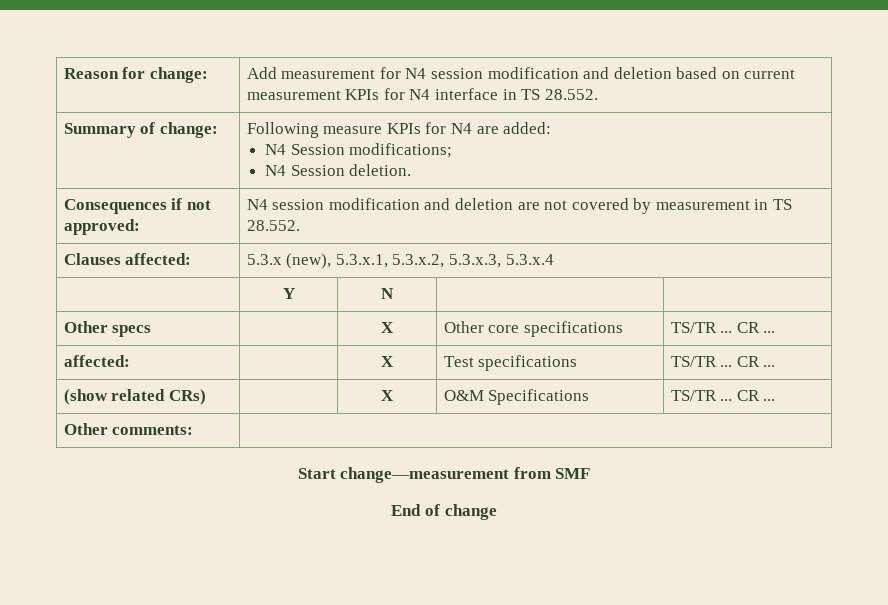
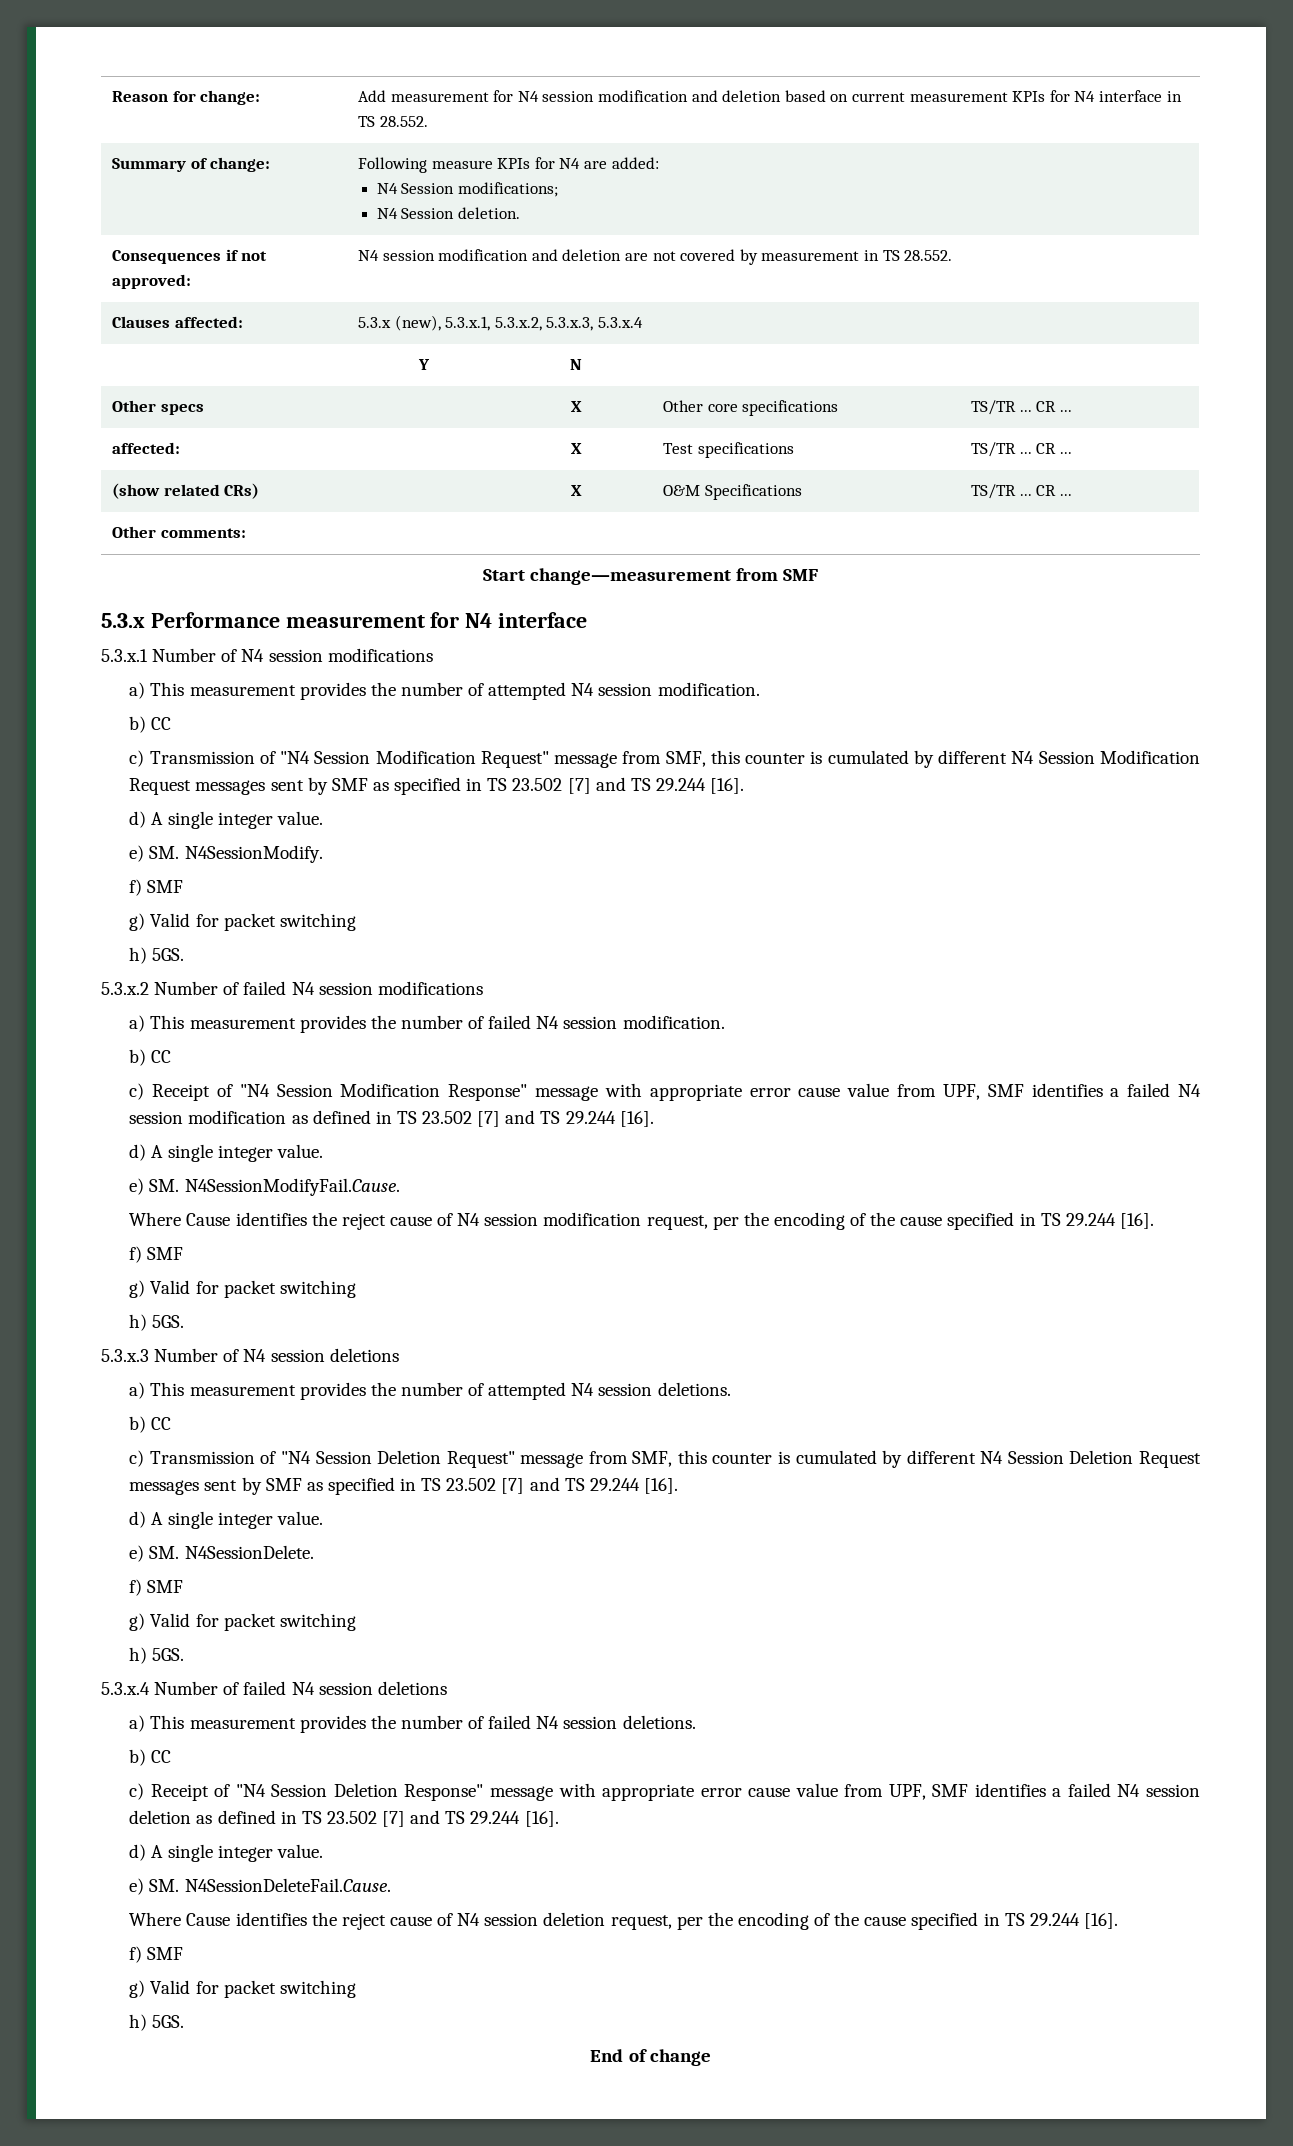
+ 5.3.x Performance measurement for N4 interface
+ 5.3.x.1 Number of N4 session modifications
+ a) This measurement provides the number of attempted N4 session modification.
+ b) CC
+ c) Transmission of "N4 Session Modification Request" message from SMF, this counter is cumulated by different N4 Session Modification Request messages sent by SMF as specified in TS 23.502 [7] and TS 29.244 [16].
+ d) A single integer value.
+ e) SM. N4SessionModify.
+ f) SMF
+ g) Valid for packet switching
+ h) 5GS.
+ 5.3.x.2 Number of failed N4 session modifications
+ a) This measurement provides the number of failed N4 session modification.
+ b) CC
+ c) Receipt of "N4 Session Modification Response" message with appropriate error cause value from UPF, SMF identifies a failed N4 session modification as defined in TS 23.502 [7] and TS 29.244 [16].
+ d) A single integer value.
+ e) SM. N4SessionModifyFail.Cause.
+ Where Cause identifies the reject cause of N4 session modification request, per the encoding of the cause specified in TS 29.244 [16].
+ f) SMF
+ g) Valid for packet switching
+ h) 5GS.
+ 5.3.x.3 Number of N4 session deletions
+ a) This measurement provides the number of attempted N4 session deletions.
+ b) CC
+ c) Transmission of "N4 Session Deletion Request" message from SMF, this counter is cumulated by different N4 Session Deletion Request messages sent by SMF as specified in TS 23.502 [7] and TS 29.244 [16].
+ d) A single integer value.
+ e) SM. N4SessionDelete.
+ f) SMF
+ g) Valid for packet switching
+ h) 5GS.
+ 5.3.x.4 Number of failed N4 session deletions
+ a) This measurement provides the number of failed N4 session deletions.
+ b) CC
+ c) Receipt of "N4 Session Deletion Response" message with appropriate error cause value from UPF, SMF identifies a failed N4 session deletion as defined in TS 23.502 [7] and TS 29.244 [16].
+ d) A single integer value.
+ e) SM. N4SessionDeleteFail.Cause.
+ Where Cause identifies the reject cause of N4 session deletion request, per the encoding of the cause specified in TS 29.244 [16].
+ f) SMF
+ g) Valid for packet switching
+ h) 5GS.

